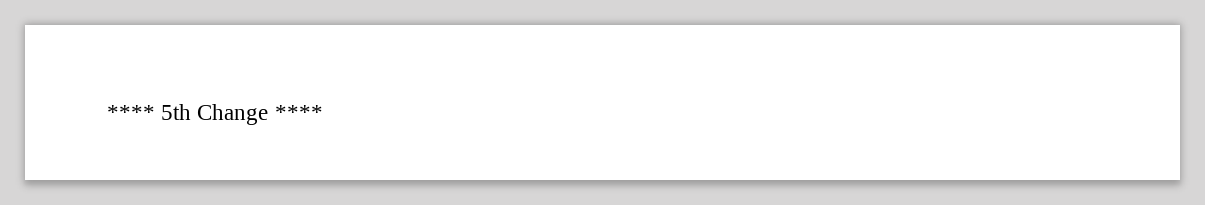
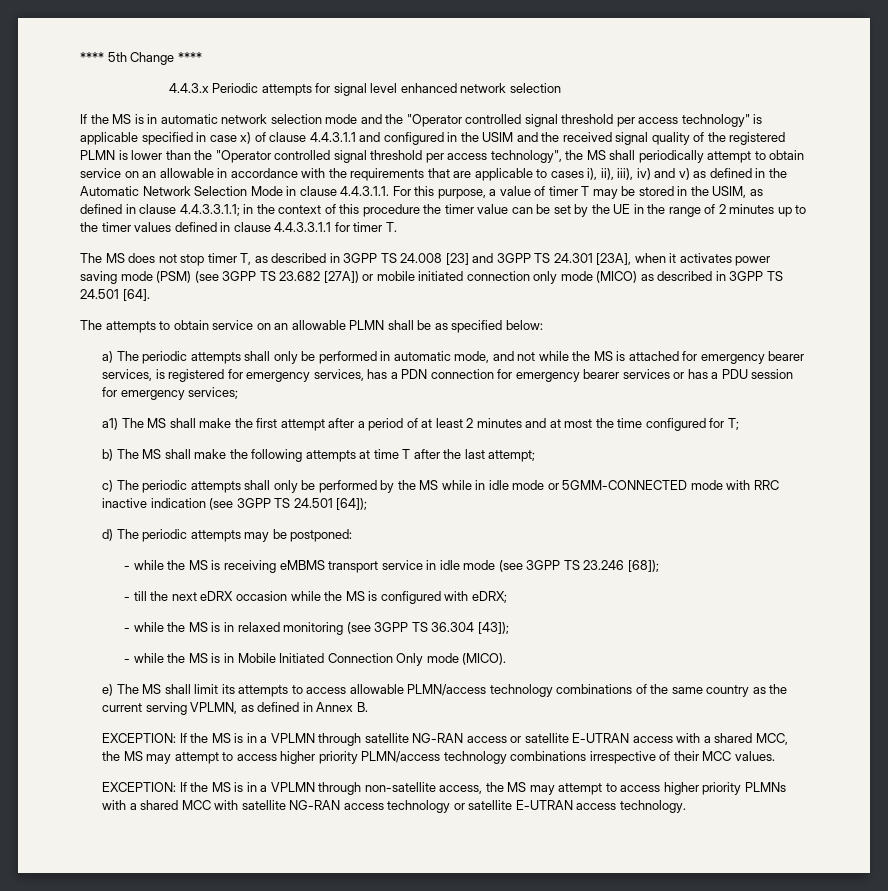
+ 4.4.3.x Periodic attempts for signal level enhanced network selection
+ If the MS is in automatic network selection mode and the "Operator controlled signal threshold per access technology" is applicable specified in case x) of clause 4.4.3.1.1 and configured in the USIM and the received signal quality of the registered PLMN is lower than the "Operator controlled signal threshold per access technology", the MS shall periodically attempt to obtain service on an allowable in accordance with the requirements that are applicable to cases i), ii), iii), iv) and v) as defined in the Automatic Network Selection Mode in clause 4.4.3.1.1. For this purpose, a value of timer T may be stored in the USIM, as defined in clause 4.4.3.3.1.1; in the context of this procedure the timer value can be set by the UE in the range of 2 minutes up to the timer values defined in clause 4.4.3.3.1.1 for timer T.
+ The MS does not stop timer T, as described in 3GPP TS 24.008 [23] and 3GPP TS 24.301 [23A], when it activates power saving mode (PSM) (see 3GPP TS 23.682 [27A]) or mobile initiated connection only mode (MICO) as described in 3GPP TS 24.501 [64].
+ The attempts to obtain service on an allowable PLMN shall be as specified below:
+ a) The periodic attempts shall only be performed in automatic mode, and not while the MS is attached for emergency bearer services, is registered for emergency services, has a PDN connection for emergency bearer services or has a PDU session for emergency services;
+ a1) The MS shall make the first attempt after a period of at least 2 minutes and at most the time configured for T;
+ b) The MS shall make the following attempts at time T after the last attempt;
+ c) The periodic attempts shall only be performed by the MS while in idle mode or 5GMM-CONNECTED mode with RRC inactive indication (see 3GPP TS 24.501 [64]);
+ d) The periodic attempts may be postponed:
+ - while the MS is receiving eMBMS transport service in idle mode (see 3GPP TS 23.246 [68]);
+ - till the next eDRX occasion while the MS is configured with eDRX;
+ - while the MS is in relaxed monitoring (see 3GPP TS 36.304 [43]);
+ - while the MS is in Mobile Initiated Connection Only mode (MICO).
+ e) The MS shall limit its attempts to access allowable PLMN/access technology combinations of the same country as the current serving VPLMN, as defined in Annex B.
+ EXCEPTION: If the MS is in a VPLMN through satellite NG-RAN access or satellite E-UTRAN access with a shared MCC, the MS may attempt to access higher priority PLMN/access technology combinations irrespective of their MCC values.
+ EXCEPTION: If the MS is in a VPLMN through non-satellite access, the MS may attempt to access higher priority PLMNs with a shared MCC with satellite NG-RAN access technology or satellite E-UTRAN access technology.

